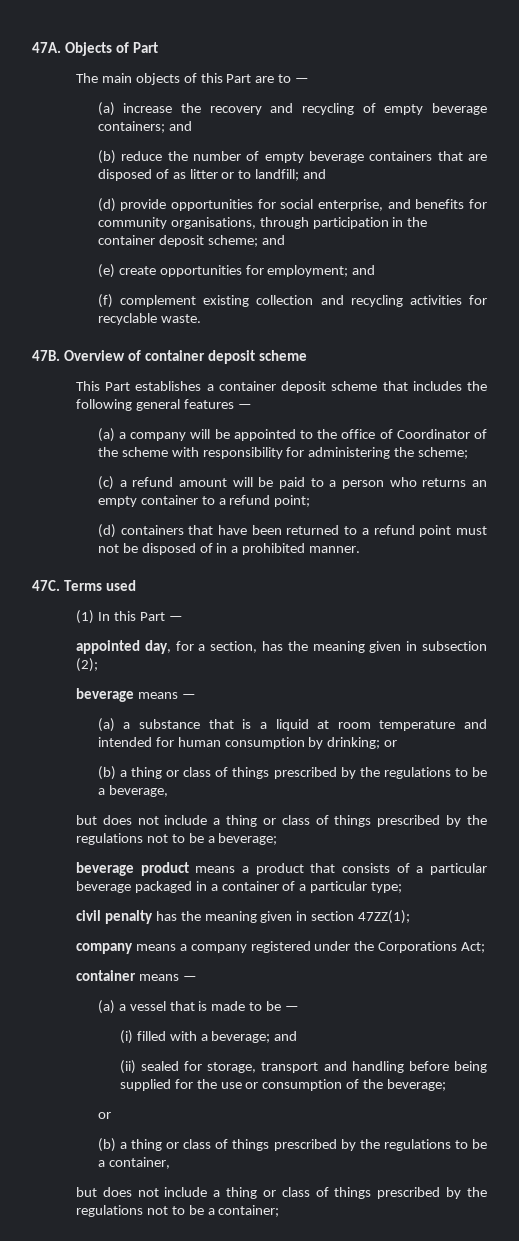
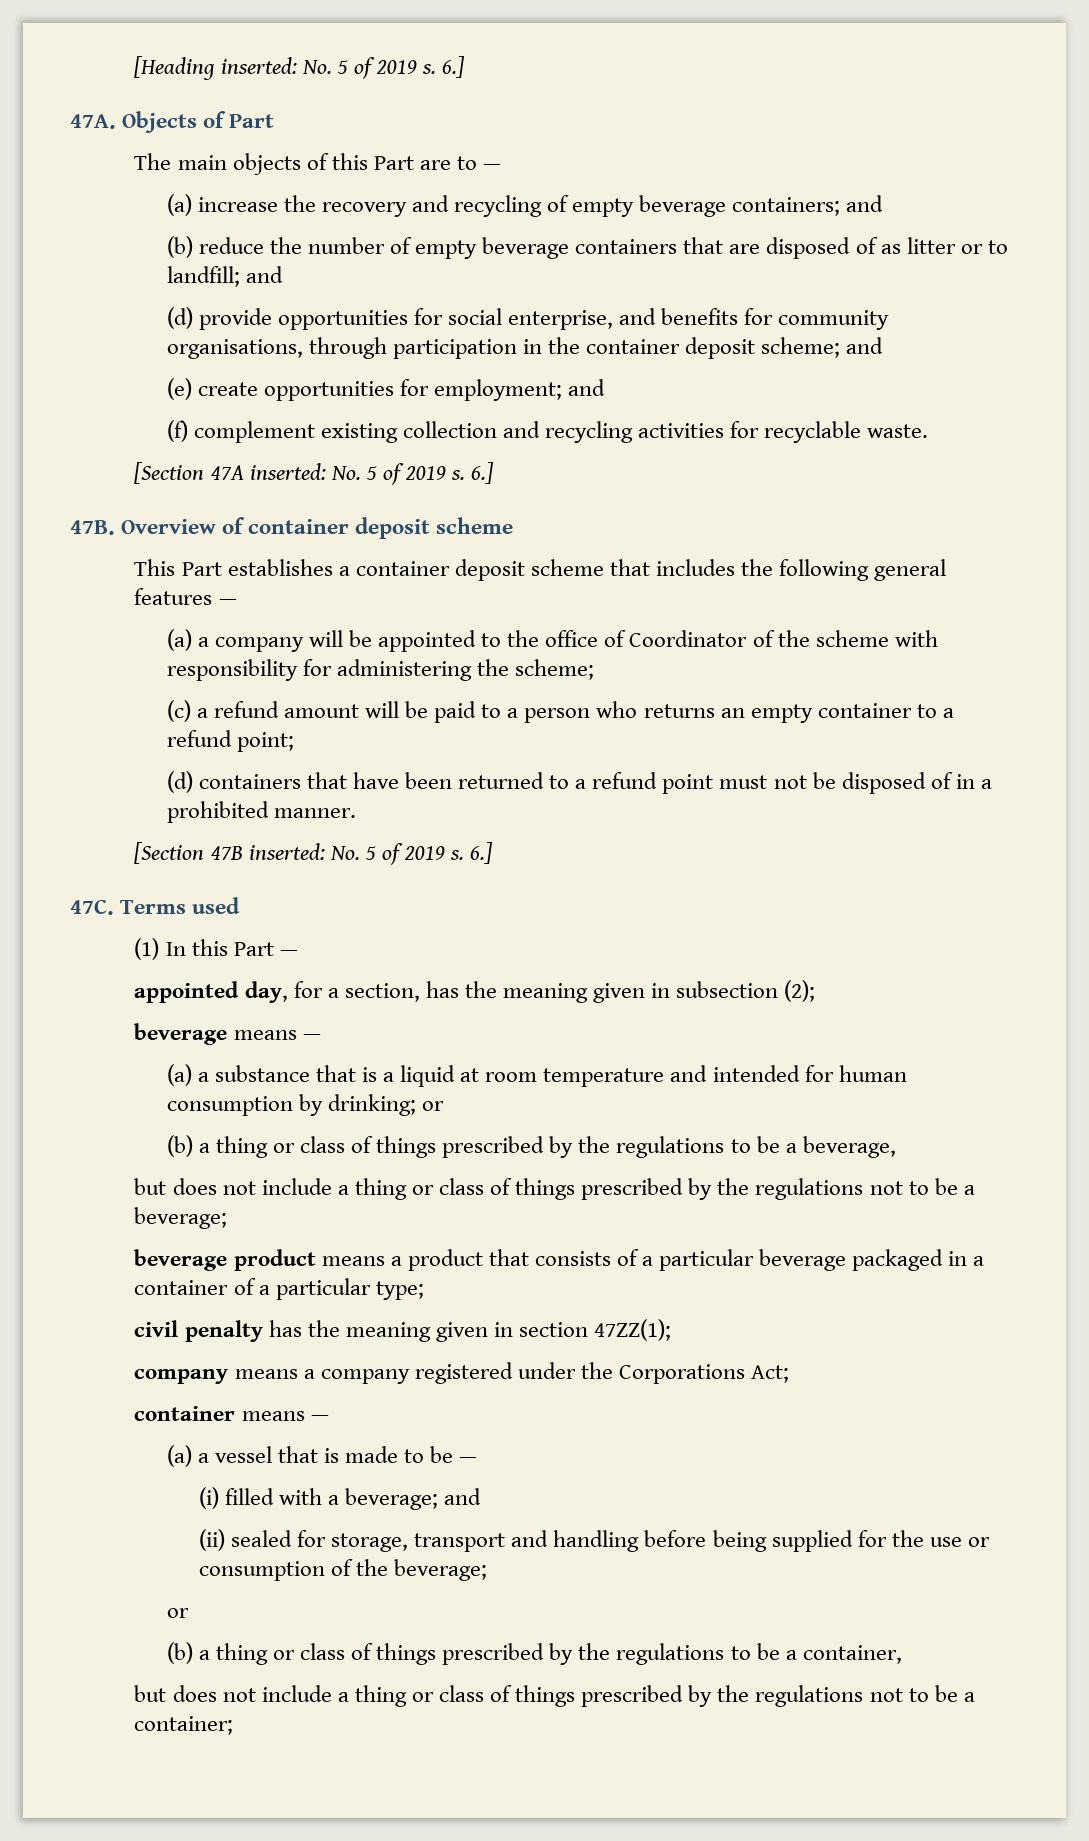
+ [Heading inserted: No. 5 of 2019 s. 6.]
+ [Section 47A inserted: No. 5 of 2019 s. 6.]
+ [Section 47B inserted: No. 5 of 2019 s. 6.]

